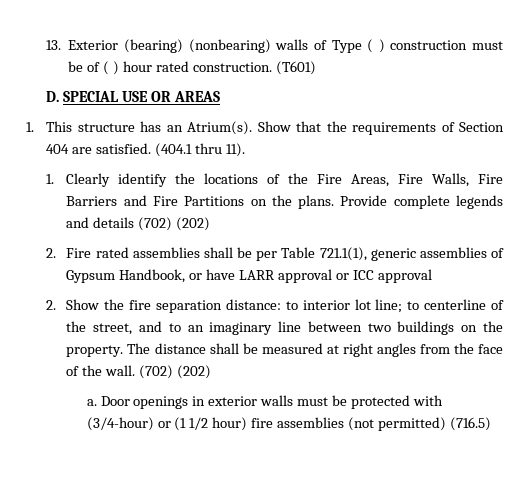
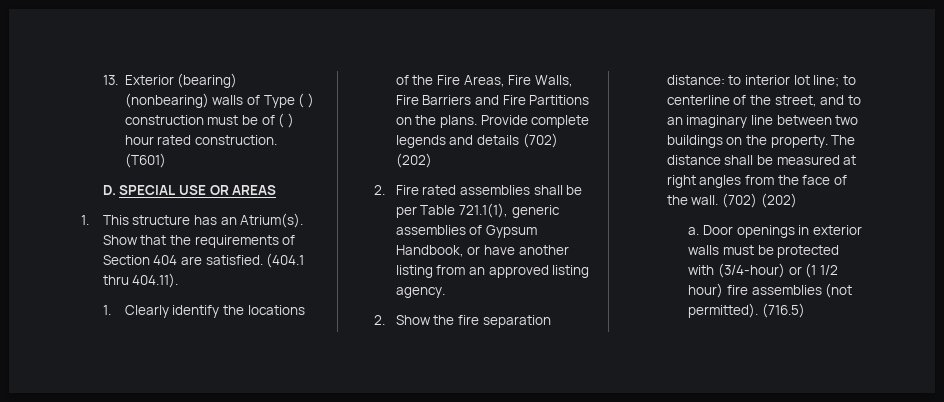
- (404.1 thru 11).
+ (404.1 thru 404.11).
- 2. Fire rated assemblies shall be per Table 721.1(1), generic assemblies of Gypsum Handbook, or have LARR approval or ICC approval
+ 2. Fire rated assemblies shall be per Table 721.1(1), generic assemblies of Gypsum Handbook, or have another listing from an approved listing agency.
- Door openings in exterior walls must be protected with (3/4-hour) or (1 1/2 hour) fire assemblies (not permitted) (716.5)
+ Door openings in exterior walls must be protected with (3/4-hour) or (1 1/2 hour) fire assemblies (not permitted). (716.5)

